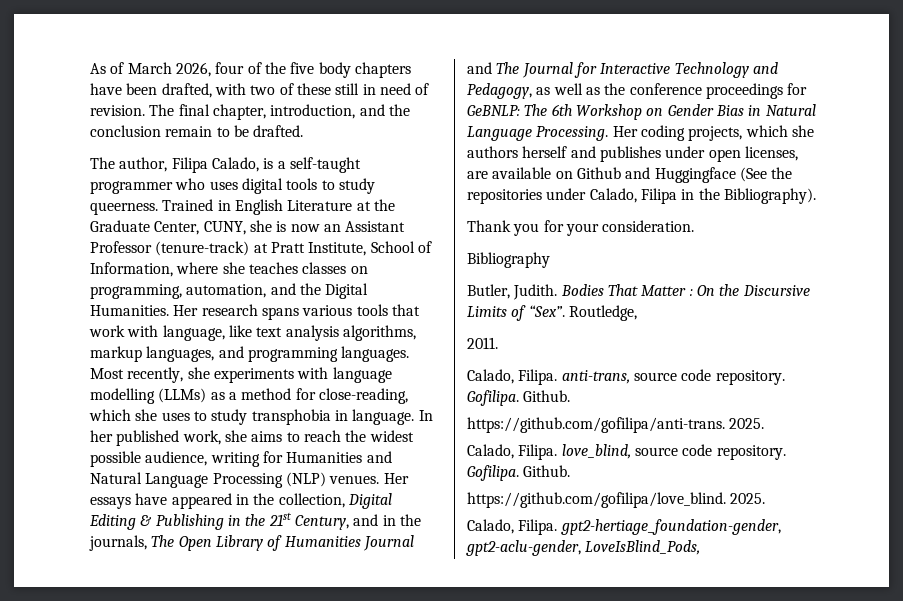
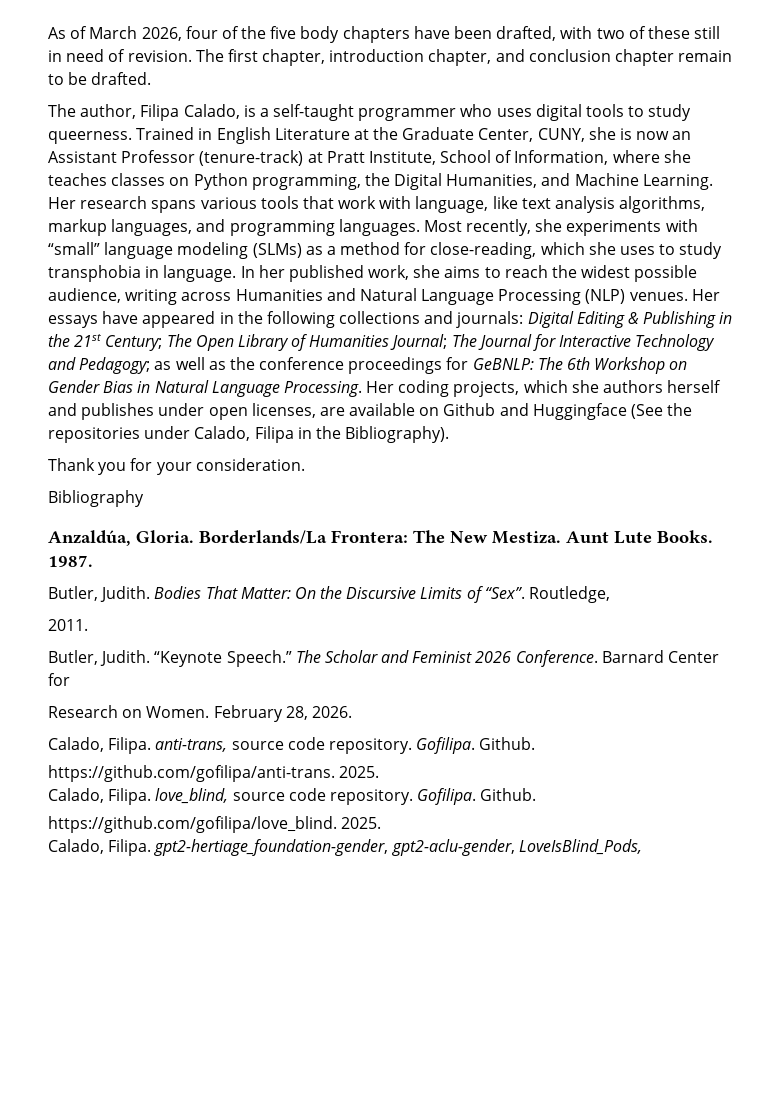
- The final chapter, introduction, and the conclusion remain to be drafted.
+ The first chapter, introduction chapter, and conclusion chapter remain to be drafted.
- Trained in English Literature at the Graduate Center, CUNY, she is now an Assistant Professor (tenure-track) at Pratt Institute, School of Information, where she teaches classes on programming, automation, and the Digital Humanities.
+ Trained in English Literature at the Graduate Center, CUNY, she is now an Assistant Professor (tenure-track) at Pratt Institute, School of Information, where she teaches classes on Python programming, the Digital Humanities, and Machine Learning.
- Most recently, she experiments with language modelling (LLMs) as a method for close-reading, which she uses to study transphobia in language.
+ Most recently, she experiments with “small” language modeling (SLMs) as a method for close-reading, which she uses to study transphobia in language.
- In her published work, she aims to reach the widest possible audience, writing for Humanities and Natural Language Processing (NLP) venues.
+ In her published work, she aims to reach the widest possible audience, writing across Humanities and Natural Language Processing (NLP) venues.
- Her essays have appeared in the collection, Digital Editing & Publishing in the 21st Century, and in the journals, The Open Library of Humanities Journal and The Journal for Interactive Technology and Pedagogy, as well as the conference proceedings for GeBNLP: The 6th Workshop on Gender Bias in Natural Language Processing.
+ Her essays have appeared in the following collections and journals: Digital Editing & Publishing in the 21st Century; The Open Library of Humanities Journal; The Journal for Interactive Technology and Pedagogy; as well as the conference proceedings for GeBNLP: The 6th Workshop on Gender Bias in Natural Language Processing.
+ Anzaldúa, Gloria. Borderlands/La Frontera: The New Mestiza. Aunt Lute Books. 1987.
- Bodies That Matter : On the Discursive Limits of “Sex”.
+ Bodies That Matter: On the Discursive Limits of “Sex”.
+ Butler, Judith. “Keynote Speech.” The Scholar and Feminist 2026 Conference. Barnard Center for
+ Research on Women. February 28, 2026.

